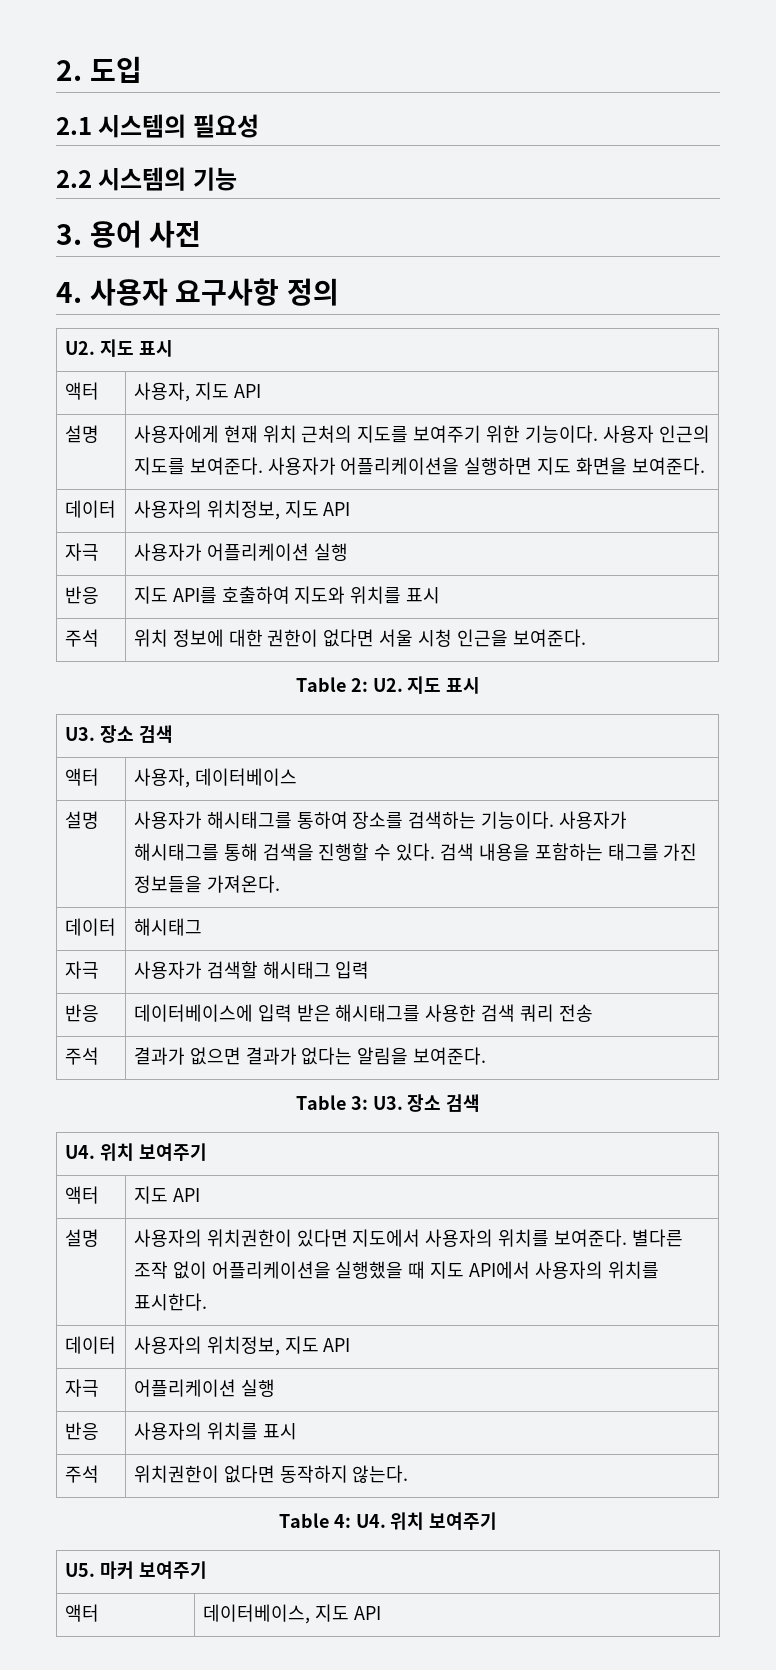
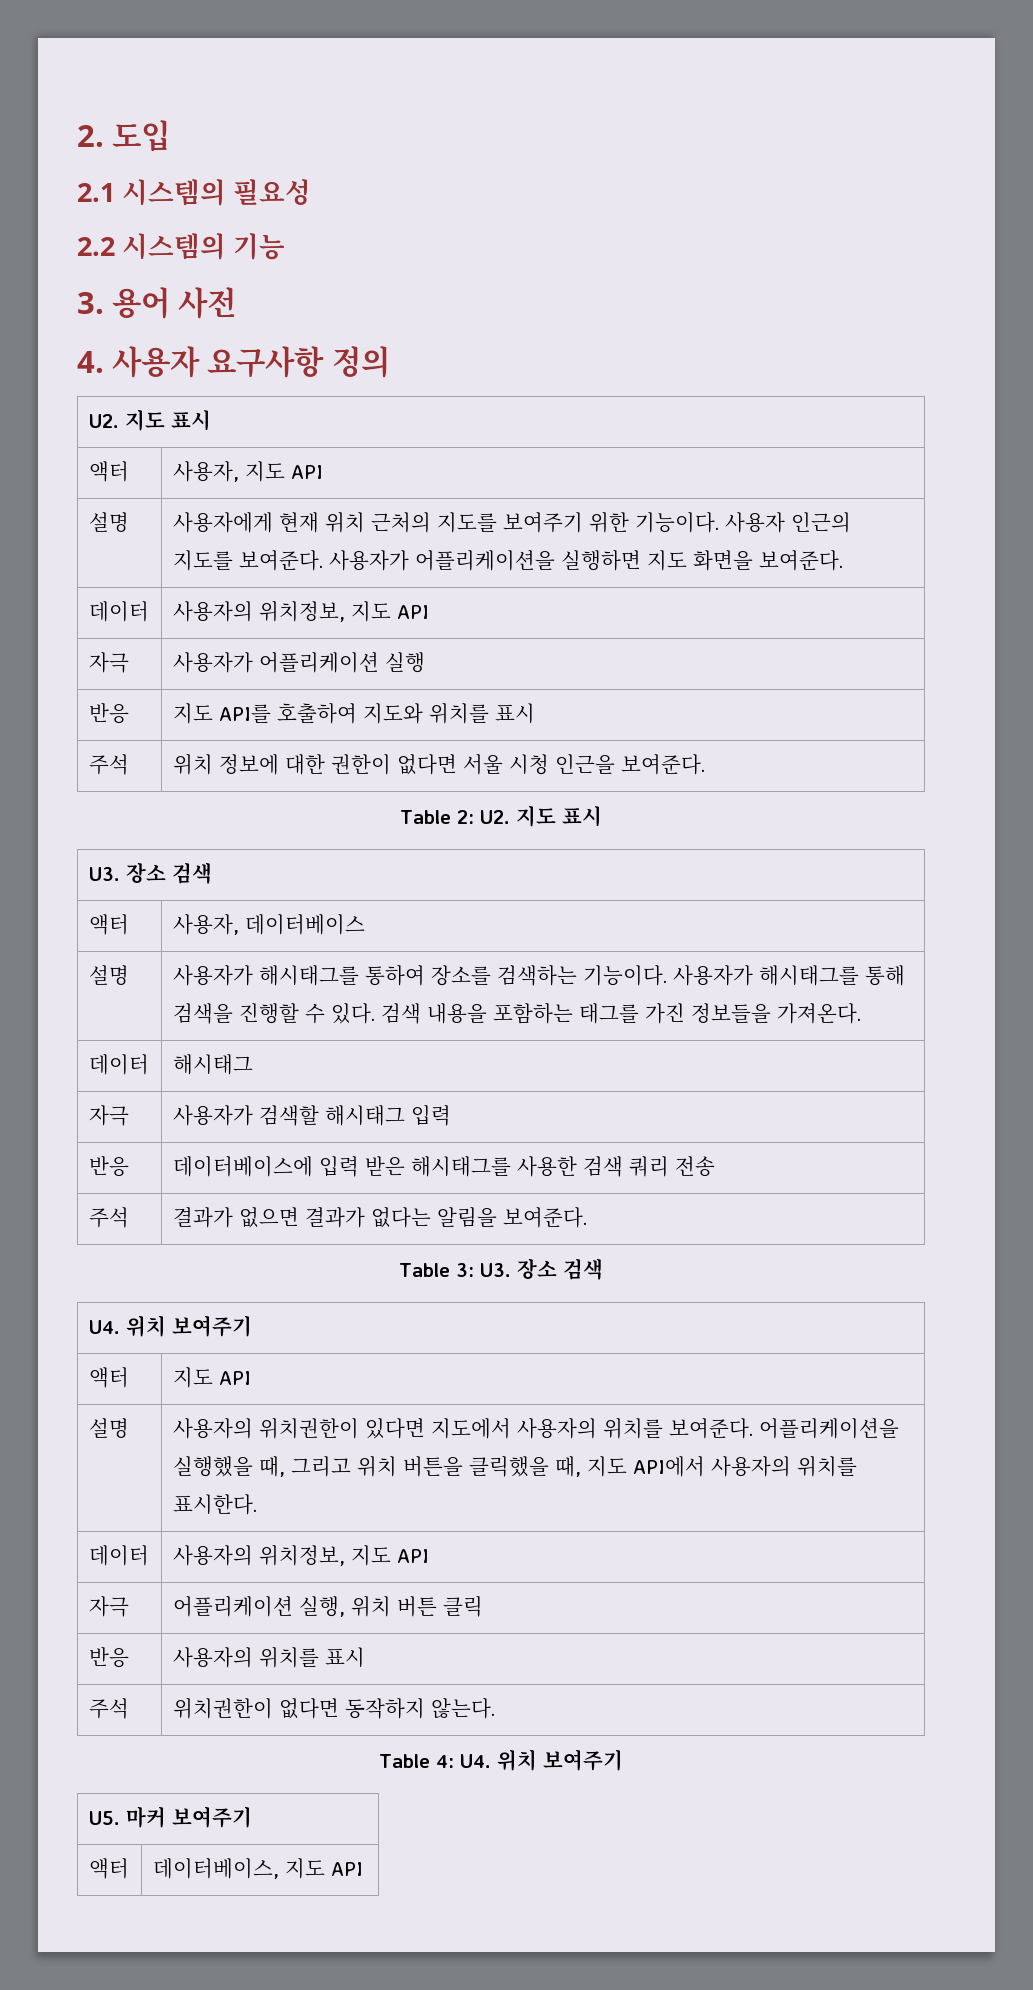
- 설명 | 사용자의 위치권한이 있다면 지도에서 사용자의 위치를 보여준다. 별다른 조작 없이 어플리케이션을 실행했을 때 지도 API에서 사용자의 위치를 표시한다.
+ 설명 | 사용자의 위치권한이 있다면 지도에서 사용자의 위치를 보여준다. 어플리케이션을 실행했을 때, 그리고 위치 버튼을 클릭했을 때, 지도 API에서 사용자의 위치를 표시한다.
- 자극 | 어플리케이션 실행
+ 자극 | 어플리케이션 실행, 위치 버튼 클릭

